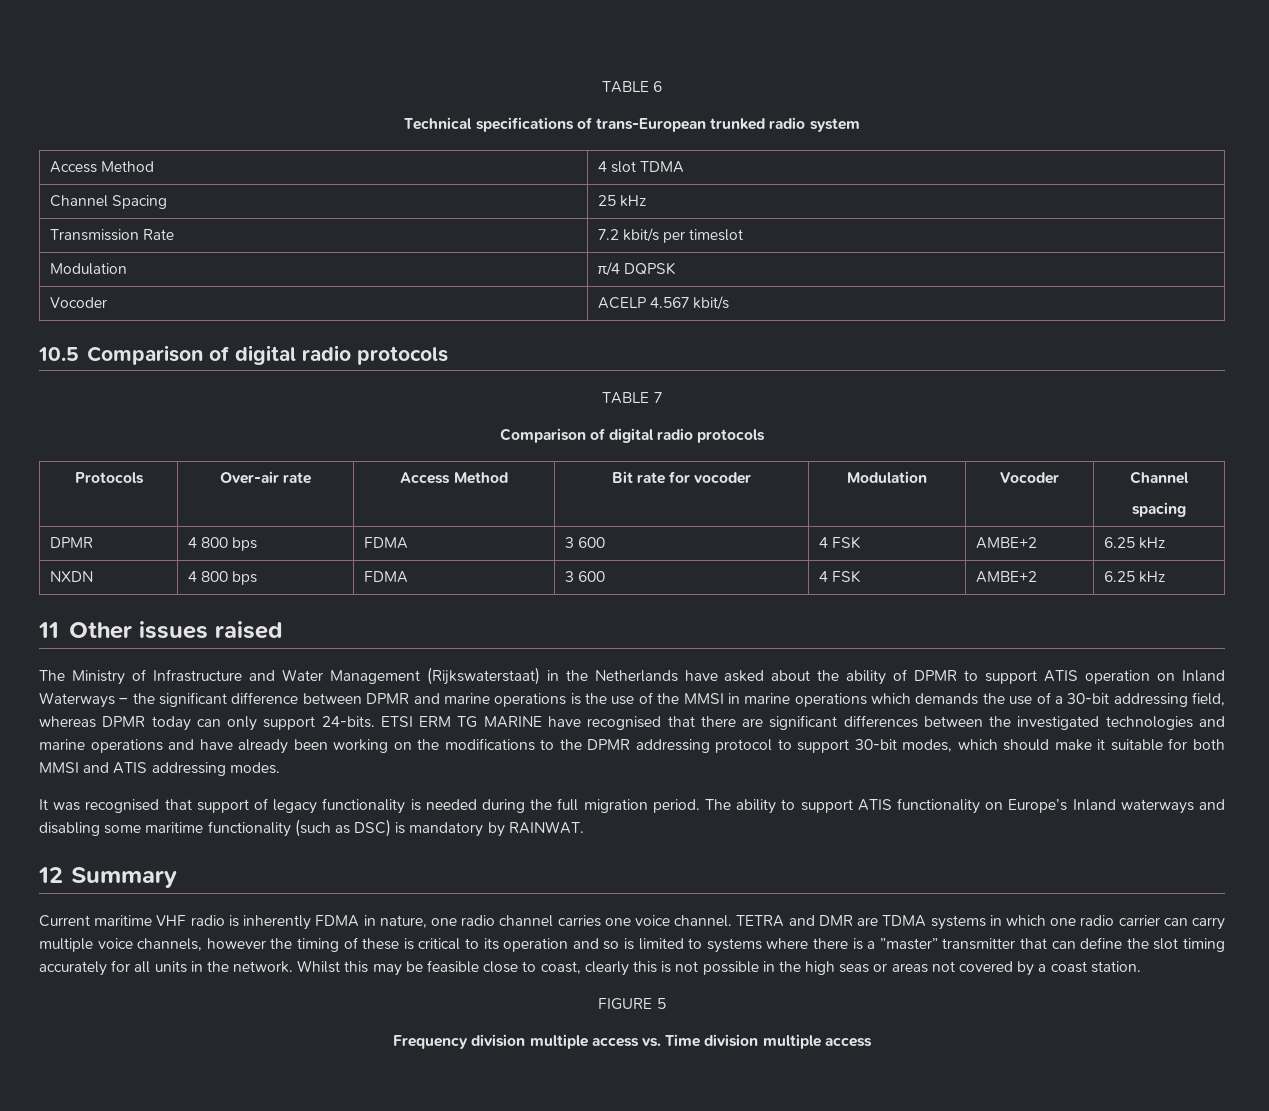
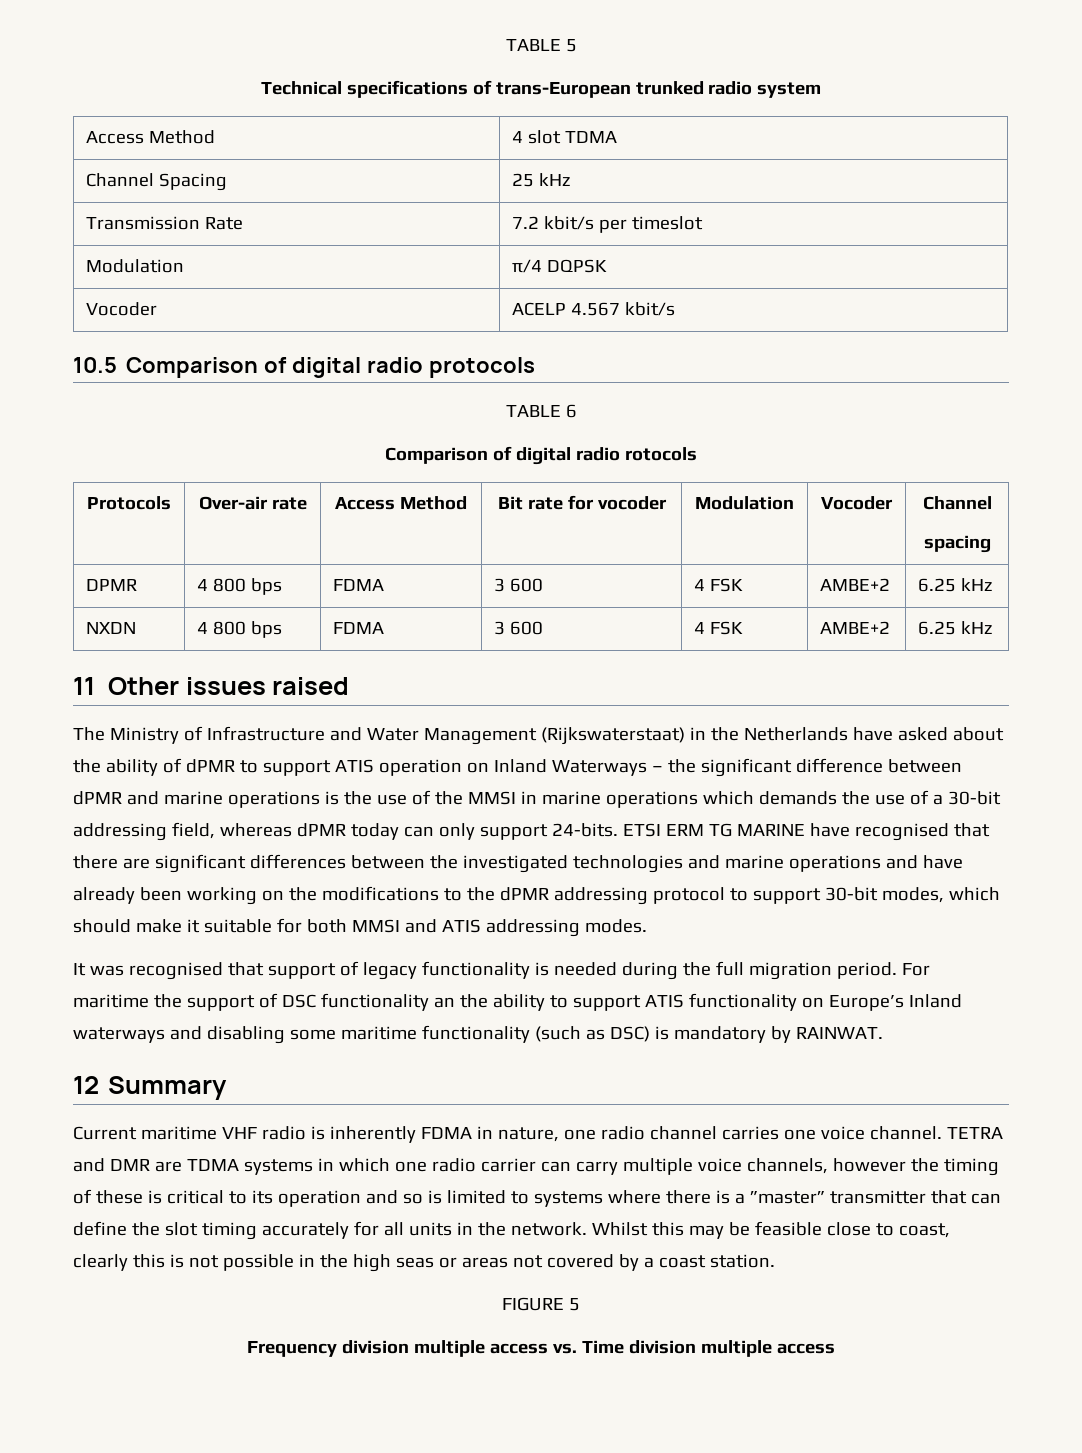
- TABLE 6
+ TABLE 5
- TABLE 7
- Comparison of digital radio protocols
+ TABLE 6
+ Comparison of digital radio rotocols
- The Ministry of Infrastructure and Water Management (Rijkswaterstaat) in the Netherlands have asked about the ability of DPMR to support ATIS operation on Inland Waterways – the significant difference between DPMR and marine operations is the use of the MMSI in marine operations which demands the use of a 30-bit addressing field, whereas DPMR today can only support 24-bits.
+ The Ministry of Infrastructure and Water Management (Rijkswaterstaat) in the Netherlands have asked about the ability of dPMR to support ATIS operation on Inland Waterways – the significant difference between dPMR and marine operations is the use of the MMSI in marine operations which demands the use of a 30-bit addressing field, whereas dPMR today can only support 24-bits.
- ETSI ERM TG MARINE have recognised that there are significant differences between the investigated technologies and marine operations and have already been working on the modifications to the DPMR addressing protocol to support 30-bit modes, which should make it suitable for both MMSI and ATIS addressing modes.
+ ETSI ERM TG MARINE have recognised that there are significant differences between the investigated technologies and marine operations and have already been working on the modifications to the dPMR addressing protocol to support 30-bit modes, which should make it suitable for both MMSI and ATIS addressing modes.
- The ability to support ATIS functionality on Europe’s Inland waterways and disabling some maritime functionality (such as DSC) is mandatory by RAINWAT.
+ For maritime the support of DSC functionality an the ability to support ATIS functionality on Europe’s Inland waterways and disabling some maritime functionality (such as DSC) is mandatory by RAINWAT.

